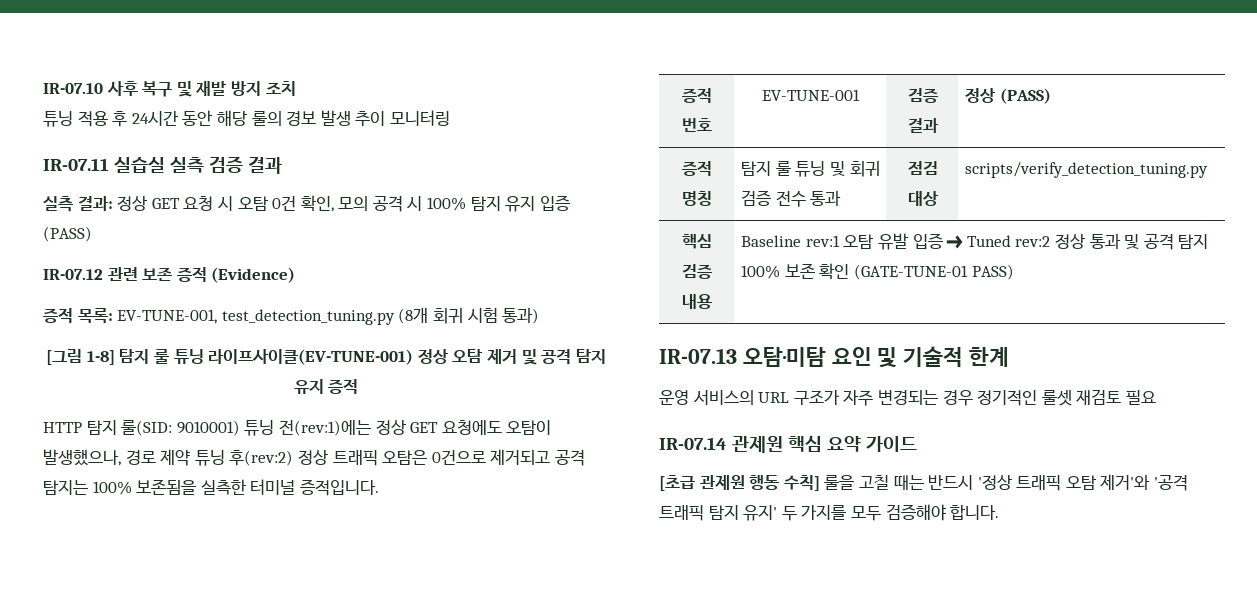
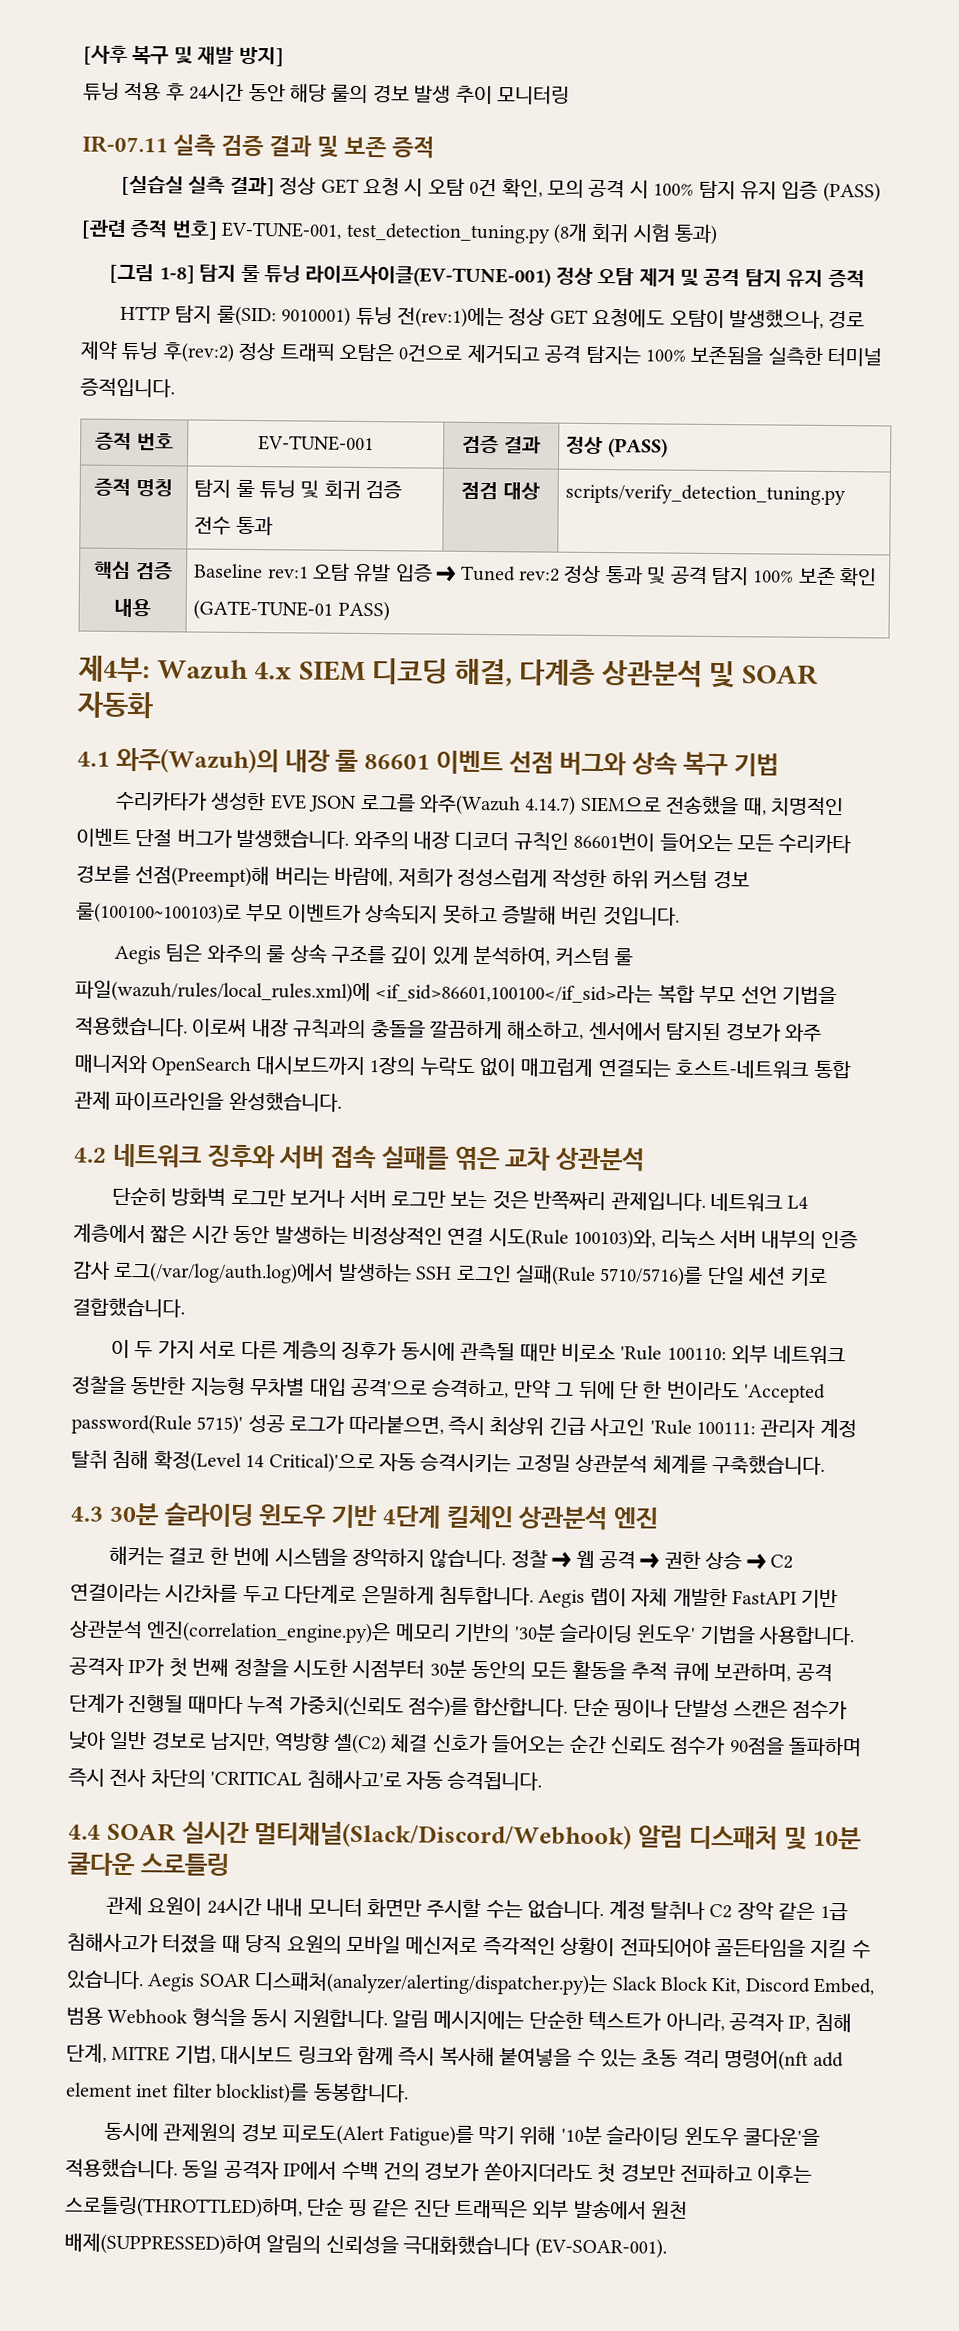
- IR-07.10 사후 복구 및 재발 방지 조치
+ [사후 복구 및 재발 방지]
- IR-07.11 실습실 실측 검증 결과
- 실측 결과: 정상 GET 요청 시 오탐 0건 확인, 모의 공격 시 100% 탐지 유지 입증 (PASS)
+ IR-07.11 실측 검증 결과 및 보존 증적
+ [실습실 실측 결과] 정상 GET 요청 시 오탐 0건 확인, 모의 공격 시 100% 탐지 유지 입증 (PASS)
- IR-07.12 관련 보존 증적 (Evidence)
- 증적 목록: EV-TUNE-001, test_detection_tuning.py (8개 회귀 시험 통과)
+ [관련 증적 번호] EV-TUNE-001, test_detection_tuning.py (8개 회귀 시험 통과)
- IR-07.13 오탐·미탐 요인 및 기술적 한계
- 운영 서비스의 URL 구조가 자주 변경되는 경우 정기적인 룰셋 재검토 필요
- IR-07.14 관제원 핵심 요약 가이드
- [초급 관제원 행동 수칙] 룰을 고칠 때는 반드시 '정상 트래픽 오탐 제거'와 '공격 트래픽 탐지 유지' 두 가지를 모두 검증해야 합니다.
+ 제4부: Wazuh 4.x SIEM 디코딩 해결, 다계층 상관분석 및 SOAR 자동화
+ 4.1 와주(Wazuh)의 내장 룰 86601 이벤트 선점 버그와 상속 복구 기법
+ 수리카타가 생성한 EVE JSON 로그를 와주(Wazuh 4.14.7) SIEM으로 전송했을 때, 치명적인 이벤트 단절 버그가 발생했습니다. 와주의 내장 디코더 규칙인 86601번이 들어오는 모든 수리카타 경보를 선점(Preempt)해 버리는 바람에, 저희가 정성스럽게 작성한 하위 커스텀 경보 룰(100100~100103)로 부모 이벤트가 상속되지 못하고 증발해 버린 것입니다.
+ Aegis 팀은 와주의 룰 상속 구조를 깊이 있게 분석하여, 커스텀 룰 파일(wazuh/rules/local_rules.xml)에 <if_sid>86601,100100</if_sid>라는 복합 부모 선언 기법을 적용했습니다. 이로써 내장 규칙과의 충돌을 깔끔하게 해소하고, 센서에서 탐지된 경보가 와주 매니저와 OpenSearch 대시보드까지 1장의 누락도 없이 매끄럽게 연결되는 호스트-네트워크 통합 관제 파이프라인을 완성했습니다.
+ 4.2 네트워크 징후와 서버 접속 실패를 엮은 교차 상관분석
+ 단순히 방화벽 로그만 보거나 서버 로그만 보는 것은 반쪽짜리 관제입니다. 네트워크 L4 계층에서 짧은 시간 동안 발생하는 비정상적인 연결 시도(Rule 100103)와, 리눅스 서버 내부의 인증 감사 로그(/var/log/auth.log)에서 발생하는 SSH 로그인 실패(Rule 5710/5716)를 단일 세션 키로 결합했습니다.
+ 이 두 가지 서로 다른 계층의 징후가 동시에 관측될 때만 비로소 'Rule 100110: 외부 네트워크 정찰을 동반한 지능형 무차별 대입 공격'으로 승격하고, 만약 그 뒤에 단 한 번이라도 'Accepted password(Rule 5715)' 성공 로그가 따라붙으면, 즉시 최상위 긴급 사고인 'Rule 100111: 관리자 계정 탈취 침해 확정(Level 14 Critical)'으로 자동 승격시키는 고정밀 상관분석 체계를 구축했습니다.
+ 4.3 30분 슬라이딩 윈도우 기반 4단계 킬체인 상관분석 엔진
+ 해커는 결코 한 번에 시스템을 장악하지 않습니다. 정찰 ➔ 웹 공격 ➔ 권한 상승 ➔ C2 연결이라는 시간차를 두고 다단계로 은밀하게 침투합니다. Aegis 랩이 자체 개발한 FastAPI 기반 상관분석 엔진(correlation_engine.py)은 메모리 기반의 '30분 슬라이딩 윈도우' 기법을 사용합니다. 공격자 IP가 첫 번째 정찰을 시도한 시점부터 30분 동안의 모든 활동을 추적 큐에 보관하며, 공격 단계가 진행될 때마다 누적 가중치(신뢰도 점수)를 합산합니다. 단순 핑이나 단발성 스캔은 점수가 낮아 일반 경보로 남지만, 역방향 셸(C2) 체결 신호가 들어오는 순간 신뢰도 점수가 90점을 돌파하며 즉시 전사 차단의 'CRITICAL 침해사고'로 자동 승격됩니다.
+ 4.4 SOAR 실시간 멀티채널(Slack/Discord/Webhook) 알림 디스패처 및 10분 쿨다운 스로틀링
+ 관제 요원이 24시간 내내 모니터 화면만 주시할 수는 없습니다. 계정 탈취나 C2 장악 같은 1급 침해사고가 터졌을 때 당직 요원의 모바일 메신저로 즉각적인 상황이 전파되어야 골든타임을 지킬 수 있습니다. Aegis SOAR 디스패처(analyzer/alerting/dispatcher.py)는 Slack Block Kit, Discord Embed, 범용 Webhook 형식을 동시 지원합니다. 알림 메시지에는 단순한 텍스트가 아니라, 공격자 IP, 침해 단계, MITRE 기법, 대시보드 링크와 함께 즉시 복사해 붙여넣을 수 있는 초동 격리 명령어(nft add element inet filter blocklist)를 동봉합니다.
+ 동시에 관제원의 경보 피로도(Alert Fatigue)를 막기 위해 '10분 슬라이딩 윈도우 쿨다운'을 적용했습니다. 동일 공격자 IP에서 수백 건의 경보가 쏟아지더라도 첫 경보만 전파하고 이후는 스로틀링(THROTTLED)하며, 단순 핑 같은 진단 트래픽은 외부 발송에서 원천 배제(SUPPRESSED)하여 알림의 신뢰성을 극대화했습니다 (EV-SOAR-001).

